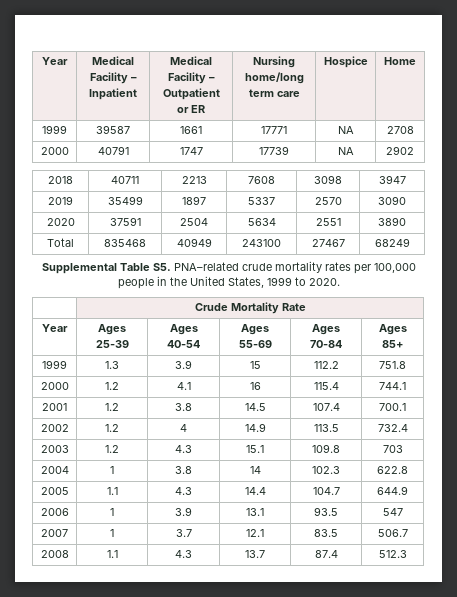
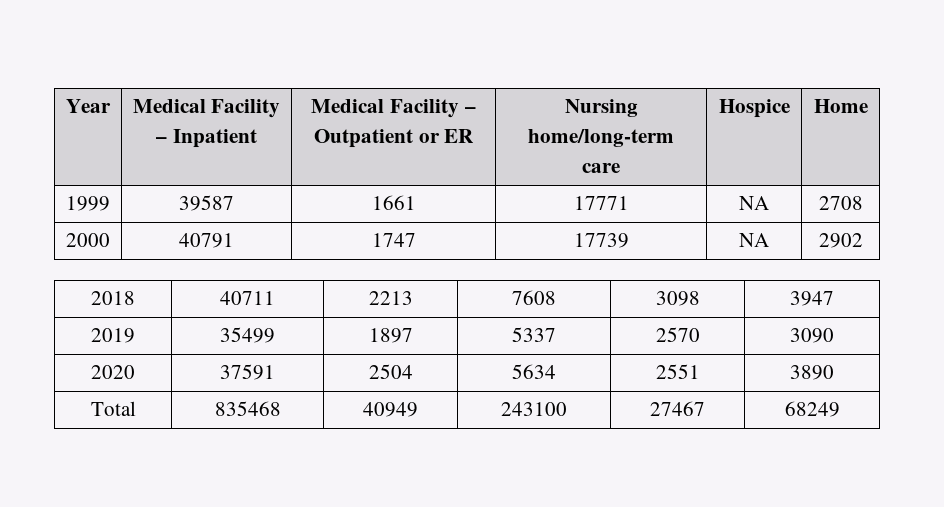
- Year | Medical Facility – Inpatient | Medical Facility – Outpatient or ER | Nursing home/long term care | Hospice | Home
+ Year | Medical Facility – Inpatient | Medical Facility – Outpatient or ER | Nursing home/long-term care | Hospice | Home
- Supplemental Table S5. PNA–related crude mortality rates per 100,000 people in the United States, 1999 to 2020.
- | Crude Mortality Rate
- Year | Ages 25-39 | Ages 40-54 | Ages 55-69 | Ages 70-84 | Ages 85+
- 1999 | 1.3 | 3.9 | 15 | 112.2 | 751.8
- 2000 | 1.2 | 4.1 | 16 | 115.4 | 744.1
- 2001 | 1.2 | 3.8 | 14.5 | 107.4 | 700.1
- 2002 | 1.2 | 4 | 14.9 | 113.5 | 732.4
- 2003 | 1.2 | 4.3 | 15.1 | 109.8 | 703
- 2004 | 1 | 3.8 | 14 | 102.3 | 622.8
- 2005 | 1.1 | 4.3 | 14.4 | 104.7 | 644.9
- 2006 | 1 | 3.9 | 13.1 | 93.5 | 547
- 2007 | 1 | 3.7 | 12.1 | 83.5 | 506.7
- 2008 | 1.1 | 4.3 | 13.7 | 87.4 | 512.3

